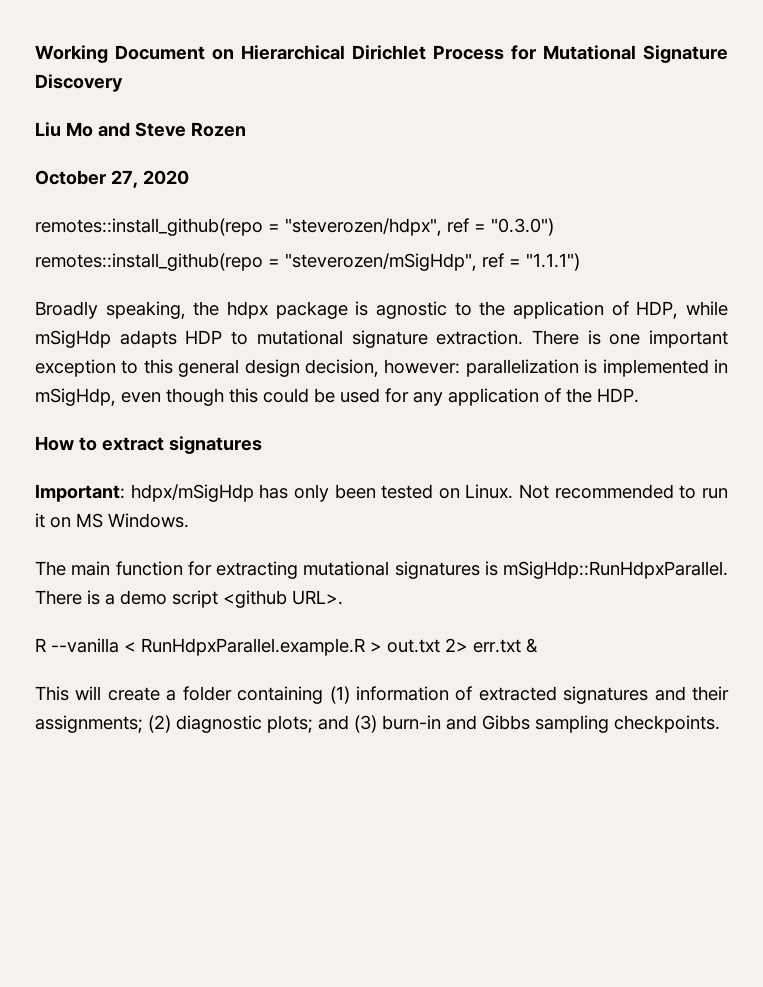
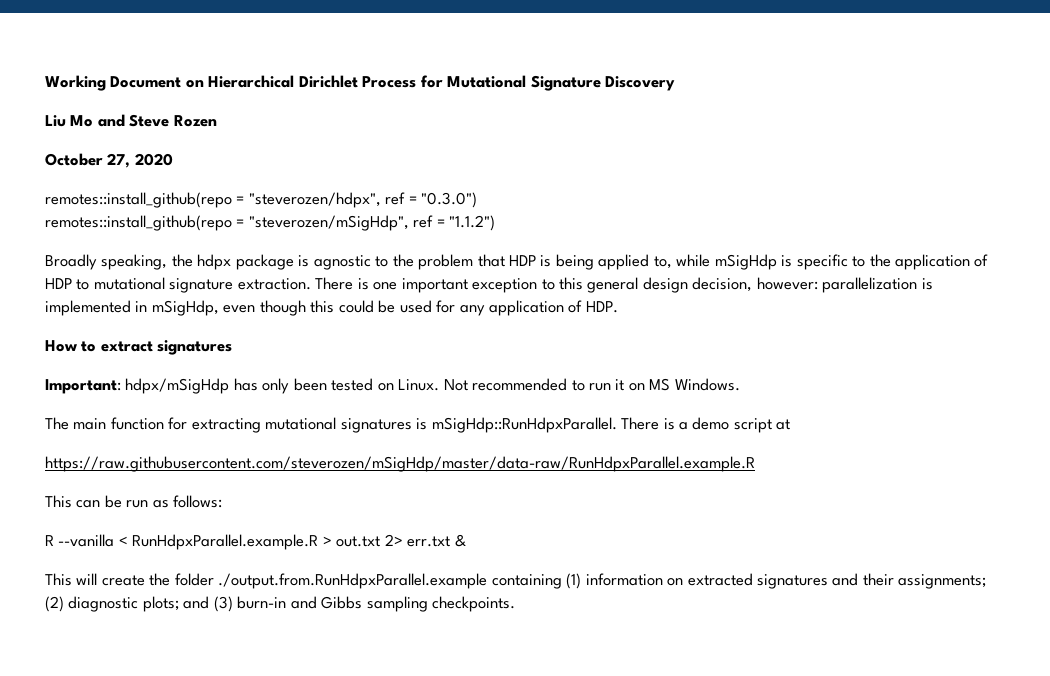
- remotes::install_github(repo = "steverozen/mSigHdp", ref = "1.1.1")
+ remotes::install_github(repo = "steverozen/mSigHdp", ref = "1.1.2")
- Broadly speaking, the hdpx package is agnostic to the application of HDP, while mSigHdp adapts HDP to mutational signature extraction.
+ Broadly speaking, the hdpx package is agnostic to the problem that HDP is being applied to, while mSigHdp is specific to the application of HDP to mutational signature extraction.
- There is one important exception to this general design decision, however: parallelization is implemented in mSigHdp, even though this could be used for any application of the HDP.
+ There is one important exception to this general design decision, however: parallelization is implemented in mSigHdp, even though this could be used for any application of HDP.
- There is a demo script <github URL>.
+ There is a demo script at
+ https://raw.githubusercontent.com/steverozen/mSigHdp/master/data-raw/RunHdpxParallel.example.R
+ This can be run as follows:
- This will create a folder containing (1) information of extracted signatures and their assignments; (2) diagnostic plots; and (3) burn-in and Gibbs sampling checkpoints.
+ This will create the folder ./output.from.RunHdpxParallel.example containing (1) information on extracted signatures and their assignments; (2) diagnostic plots; and (3) burn-in and Gibbs sampling checkpoints.

